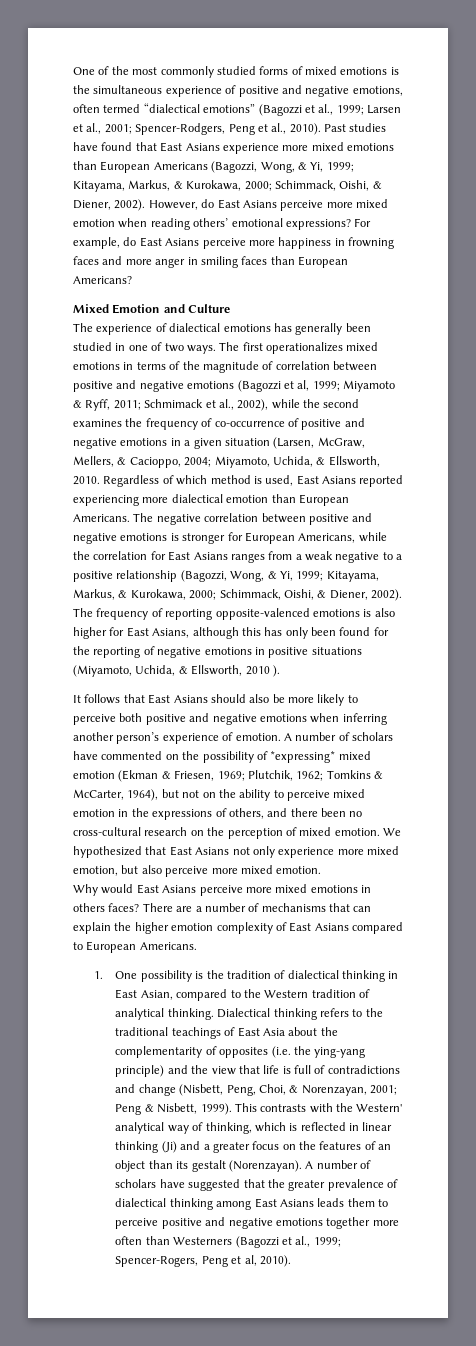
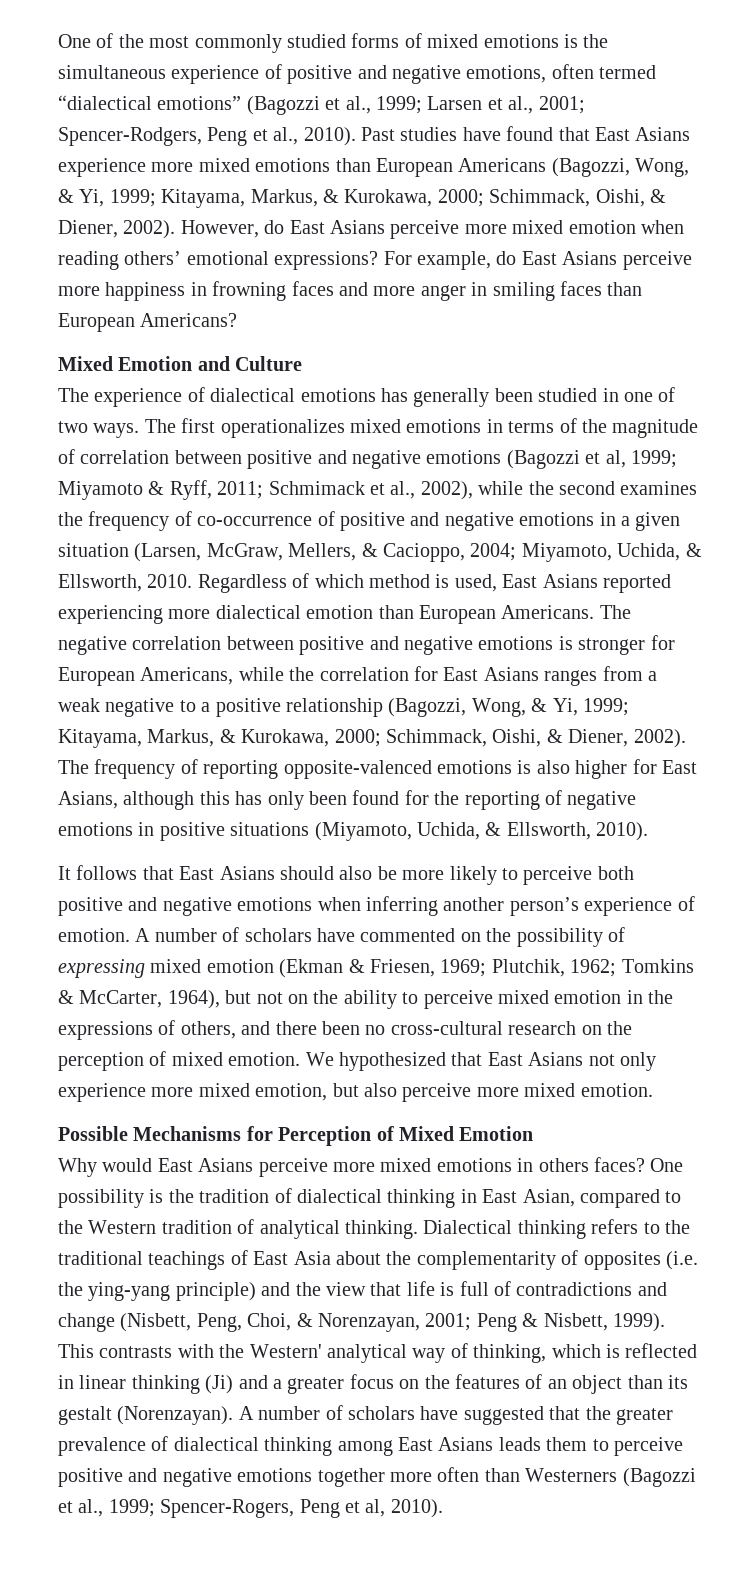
- The frequency of reporting opposite-valenced emotions is also higher for East Asians, although this has only been found for the reporting of negative emotions in positive situations (Miyamoto, Uchida, & Ellsworth, 2010 ).
+ The frequency of reporting opposite-valenced emotions is also higher for East Asians, although this has only been found for the reporting of negative emotions in positive situations (Miyamoto, Uchida, & Ellsworth, 2010).
- A number of scholars have commented on the possibility of *expressing* mixed emotion (Ekman & Friesen, 1969; Plutchik, 1962; Tomkins & McCarter, 1964), but not on the ability to perceive mixed emotion in the expressions of others, and there been no cross-cultural research on the perception of mixed emotion.
+ A number of scholars have commented on the possibility of expressing mixed emotion (Ekman & Friesen, 1969; Plutchik, 1962; Tomkins & McCarter, 1964), but not on the ability to perceive mixed emotion in the expressions of others, and there been no cross-cultural research on the perception of mixed emotion.
+ Possible Mechanisms for Perception of Mixed Emotion
- There are a number of mechanisms that can explain the higher emotion complexity of East Asians compared to European Americans.
- 1. One possibility is the tradition of dialectical thinking in East Asian, compared to the Western tradition of analytical thinking.
+ One possibility is the tradition of dialectical thinking in East Asian, compared to the Western tradition of analytical thinking.

